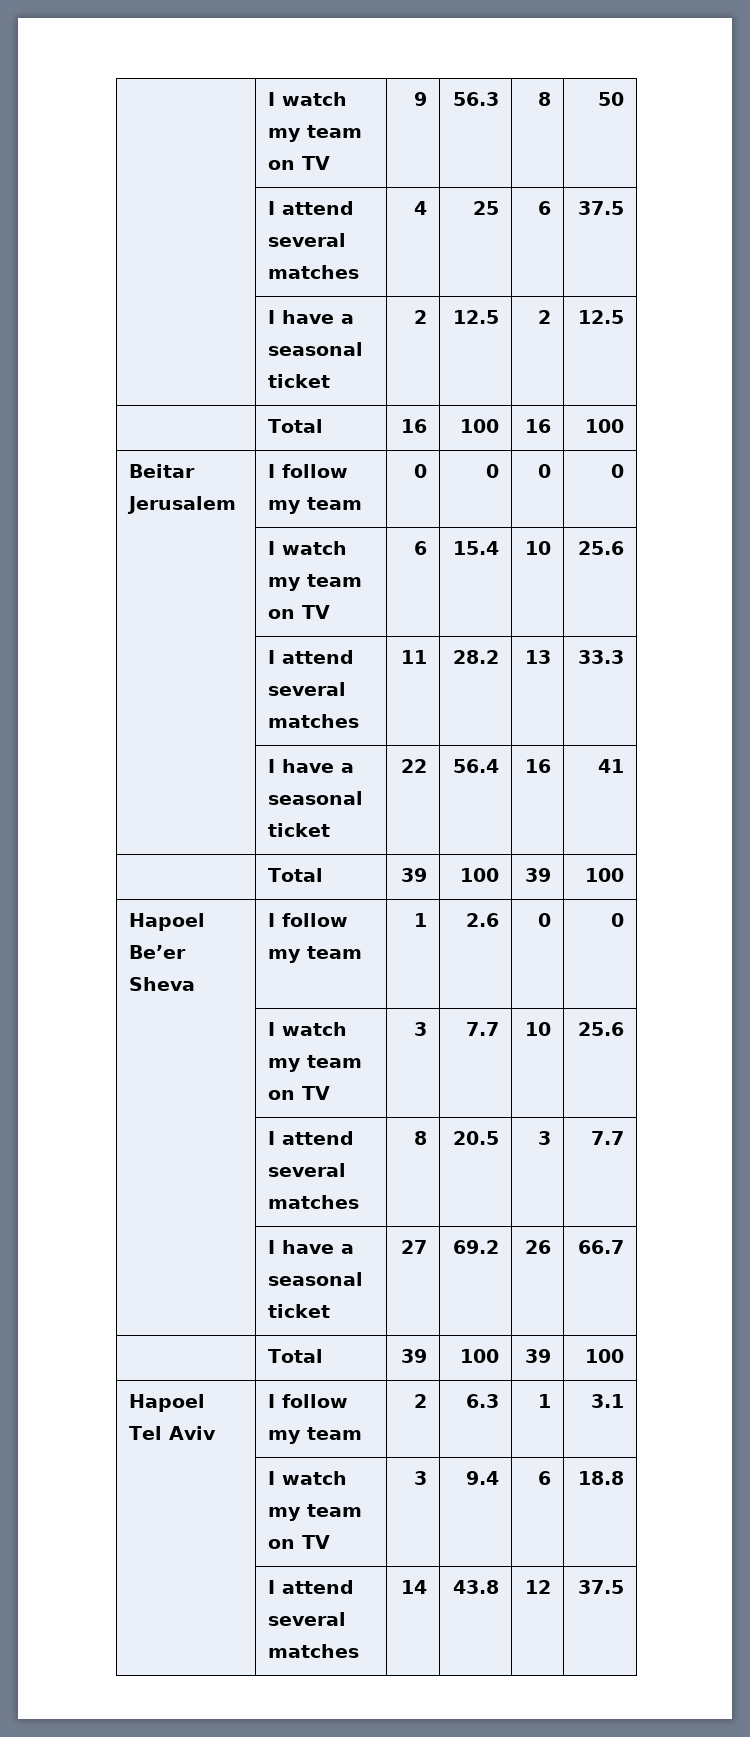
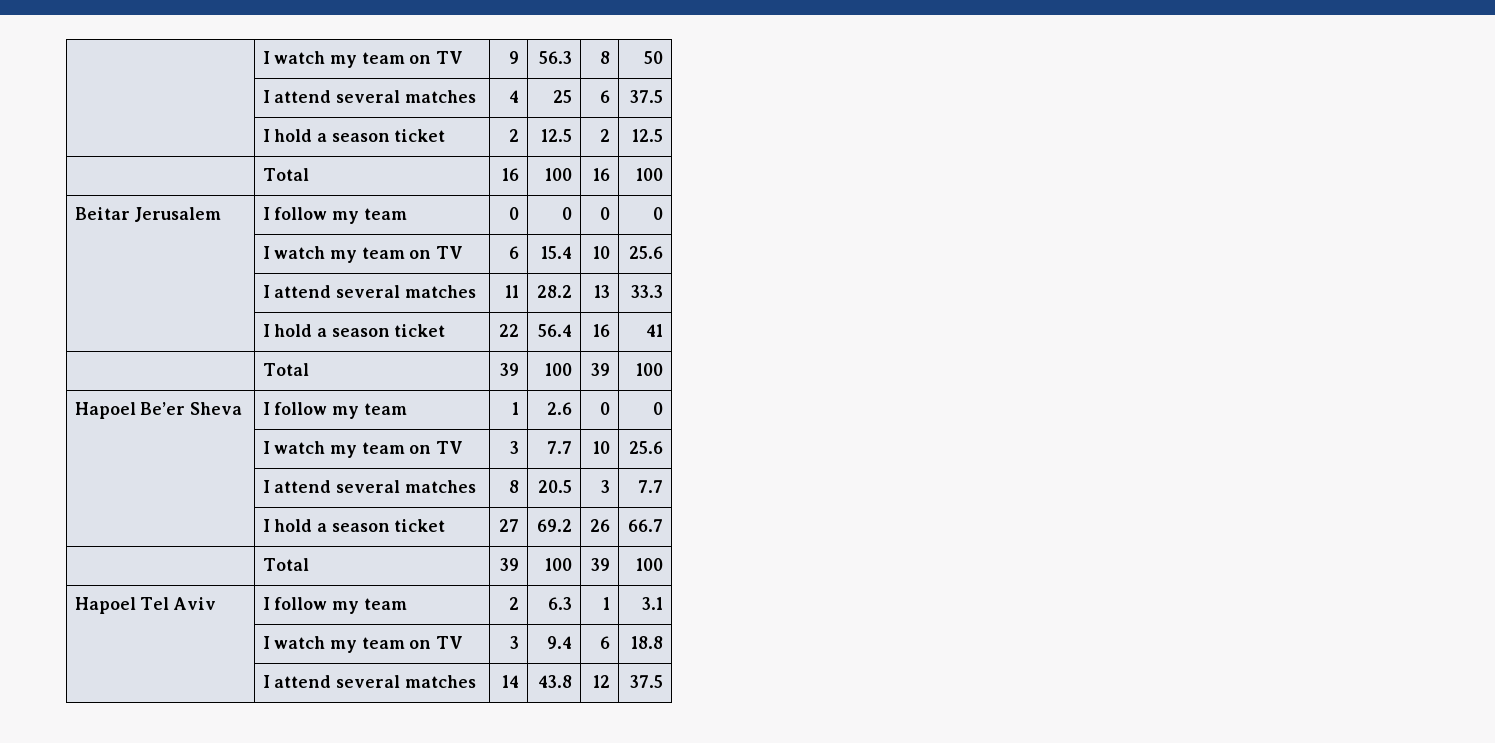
- | I have a seasonal ticket | 2 | 12.5 | 2 | 12.5
+ | I hold a season ticket | 2 | 12.5 | 2 | 12.5
- | I have a seasonal ticket | 22 | 56.4 | 16 | 41
+ | I hold a season ticket | 22 | 56.4 | 16 | 41
- | I have a seasonal ticket | 27 | 69.2 | 26 | 66.7
+ | I hold a season ticket | 27 | 69.2 | 26 | 66.7

